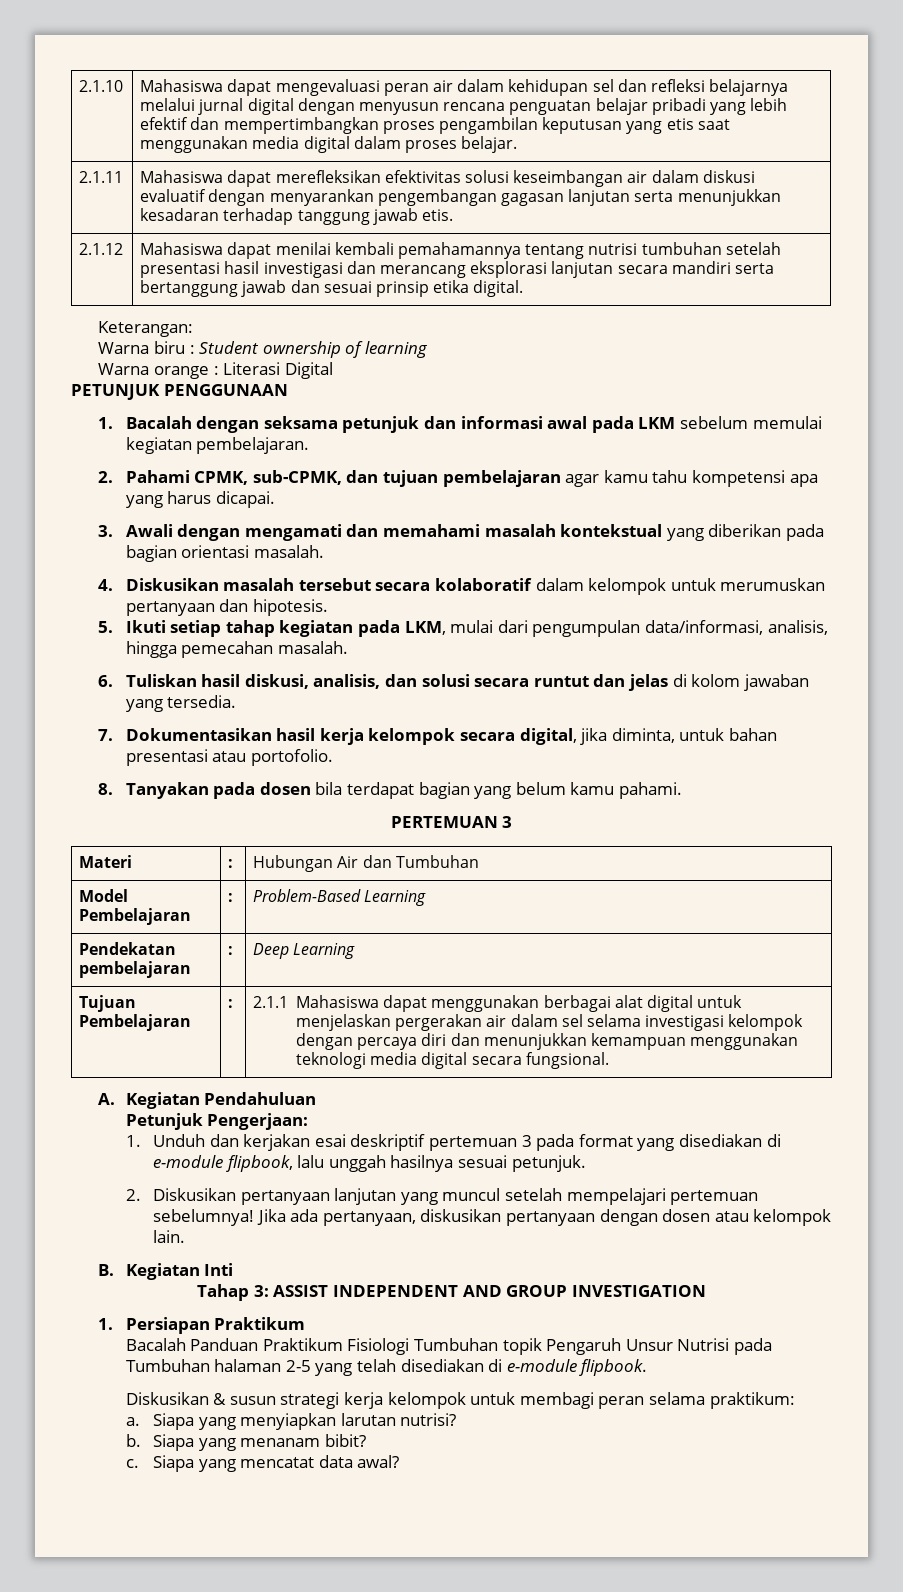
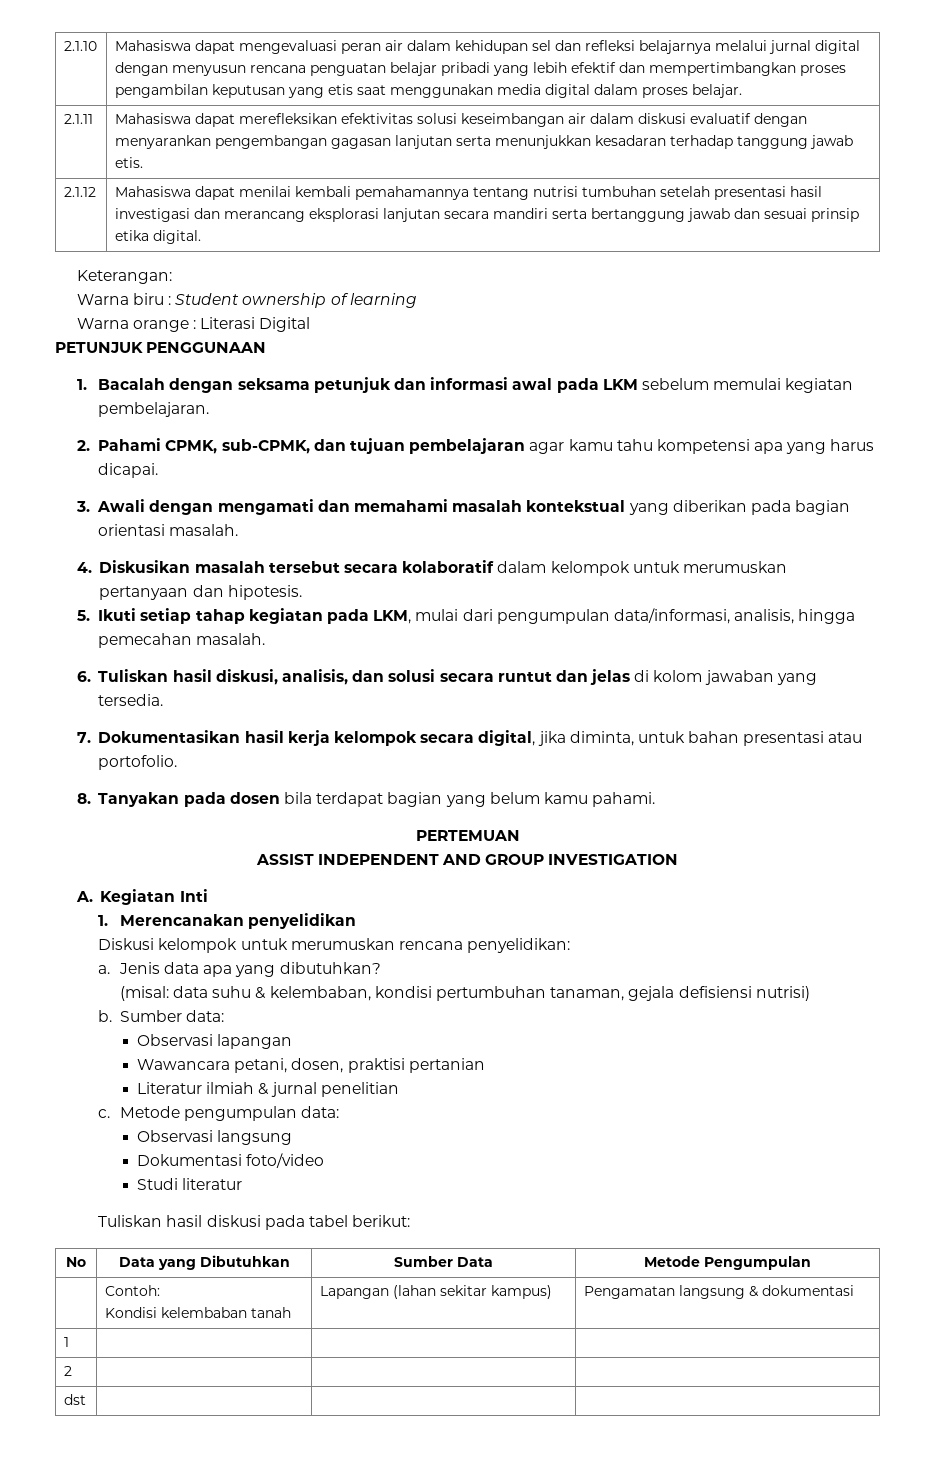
- PERTEMUAN 3
- Materi | : | Hubungan Air dan Tumbuhan
- Model Pembelajaran | : | Problem-Based Learning
- Pendekatan pembelajaran | : | Deep Learning
- Tujuan Pembelajaran | : | 2.1.1 Mahasiswa dapat menggunakan berbagai alat digital untuk menjelaskan pergerakan air dalam sel selama investigasi kelompok dengan percaya diri dan menunjukkan kemampuan menggunakan teknologi media digital secara fungsional.
- A. Kegiatan Pendahuluan
- Petunjuk Pengerjaan:
- 1. Unduh dan kerjakan esai deskriptif pertemuan 3 pada format yang disediakan di e-module flipbook, lalu unggah hasilnya sesuai petunjuk.
- 2. Diskusikan pertanyaan lanjutan yang muncul setelah mempelajari pertemuan sebelumnya! Jika ada pertanyaan, diskusikan pertanyaan dengan dosen atau kelompok lain.
- B. Kegiatan Inti
- Tahap 3: ASSIST INDEPENDENT AND GROUP INVESTIGATION
+ PERTEMUAN
+ ASSIST INDEPENDENT AND GROUP INVESTIGATION
- 1. Persiapan Praktikum
- Bacalah Panduan Praktikum Fisiologi Tumbuhan topik Pengaruh Unsur Nutrisi pada Tumbuhan halaman 2-5 yang telah disediakan di e-module flipbook.
- Diskusikan & susun strategi kerja kelompok untuk membagi peran selama praktikum:
- a. Siapa yang menyiapkan larutan nutrisi?
- b. Siapa yang menanam bibit?
- c. Siapa yang mencatat data awal?
+ A. Kegiatan Inti
+ 1. Merencanakan penyelidikan
+ Diskusi kelompok untuk merumuskan rencana penyelidikan:
+ a. Jenis data apa yang dibutuhkan?
+ (misal: data suhu & kelembaban, kondisi pertumbuhan tanaman, gejala defisiensi nutrisi)
+ b. Sumber data:
+ Observasi lapangan
+ Wawancara petani, dosen, praktisi pertanian
+ Literatur ilmiah & jurnal penelitian
+ c. Metode pengumpulan data:
+ Observasi langsung
+ Dokumentasi foto/video
+ Studi literatur
+ Tuliskan hasil diskusi pada tabel berikut:
+ No | Data yang Dibutuhkan | Sumber Data | Metode Pengumpulan
+ | Contoh:
+ Kondisi kelembaban tanah | Lapangan (lahan sekitar kampus) | Pengamatan langsung & dokumentasi
+ 1 | | |
+ 2 | | |
+ dst | | |

